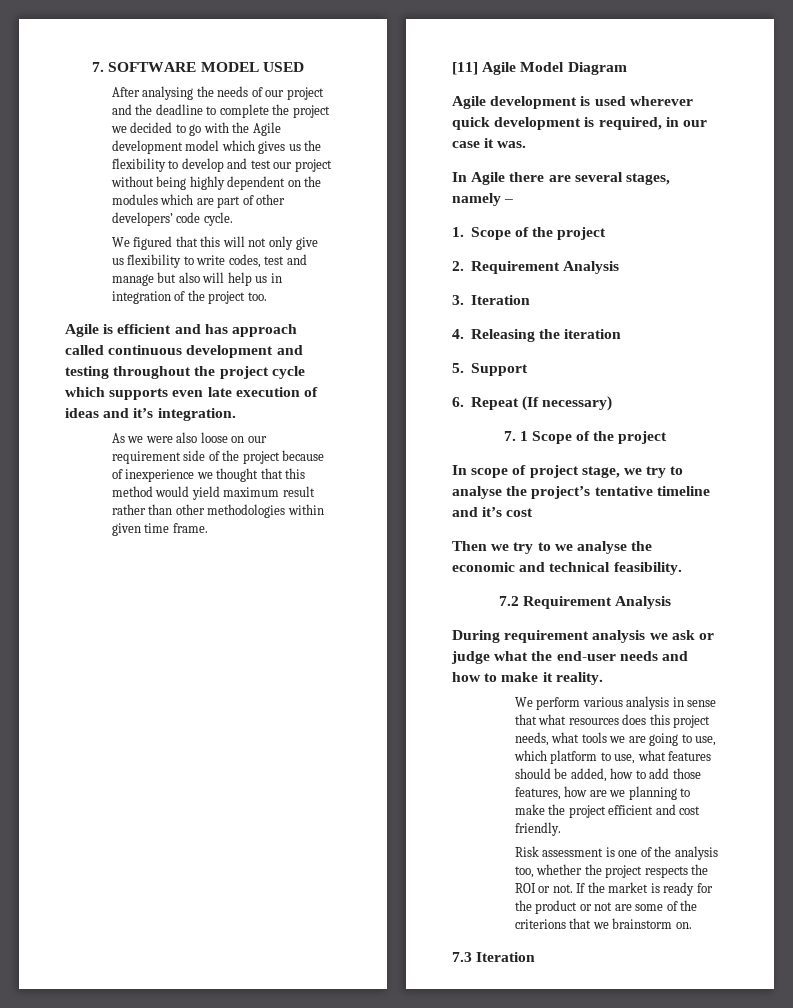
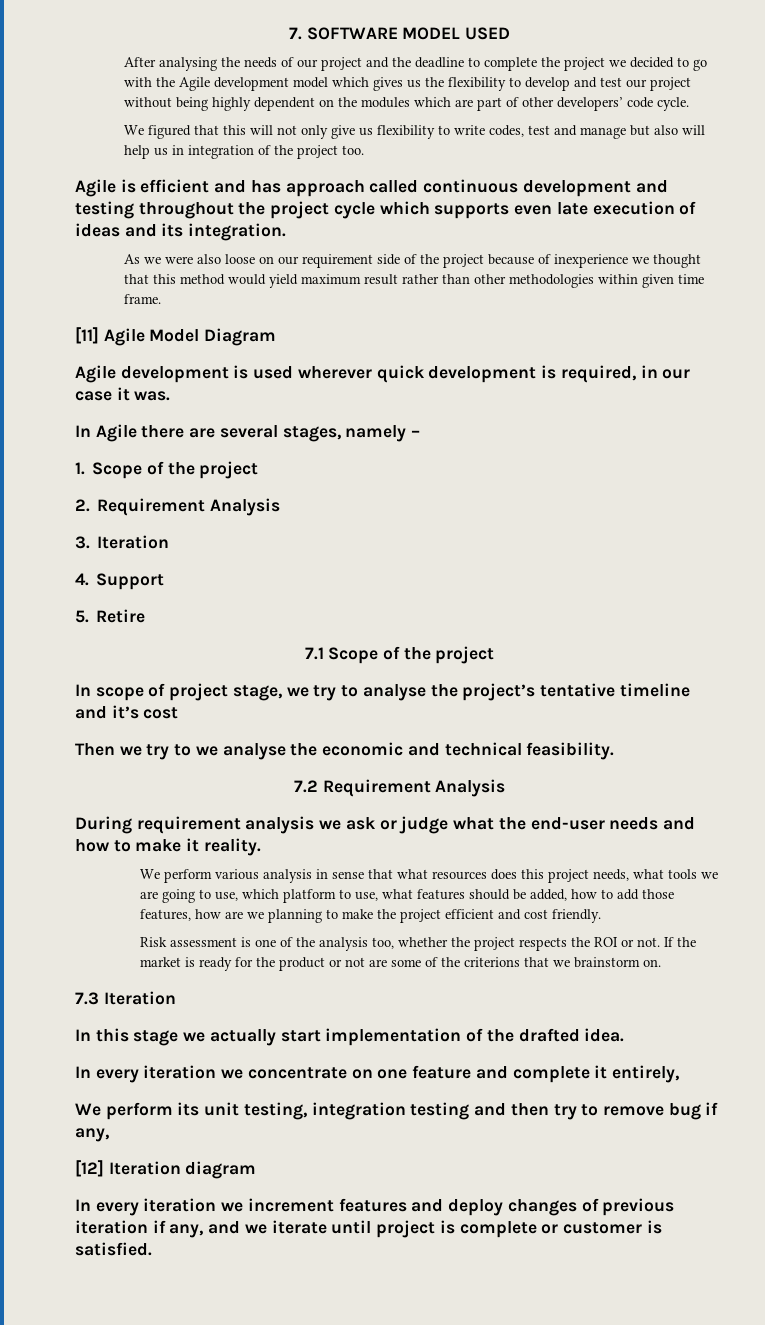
- Agile is efficient and has approach called continuous development and testing throughout the project cycle which supports even late execution of ideas and it’s integration.
+ Agile is efficient and has approach called continuous development and testing throughout the project cycle which supports even late execution of ideas and its integration.
- 4. Releasing the iteration
- 5. Support
- 6. Repeat (If necessary)
- 7. 1 Scope of the project
+ 4. Support
+ 5. Retire
+ 7.1 Scope of the project
+ In this stage we actually start implementation of the drafted idea.
+ In every iteration we concentrate on one feature and complete it entirely,
+ We perform its unit testing, integration testing and then try to remove bug if any,
+ [12] Iteration diagram
+ In every iteration we increment features and deploy changes of previous iteration if any, and we iterate until project is complete or customer is satisfied.

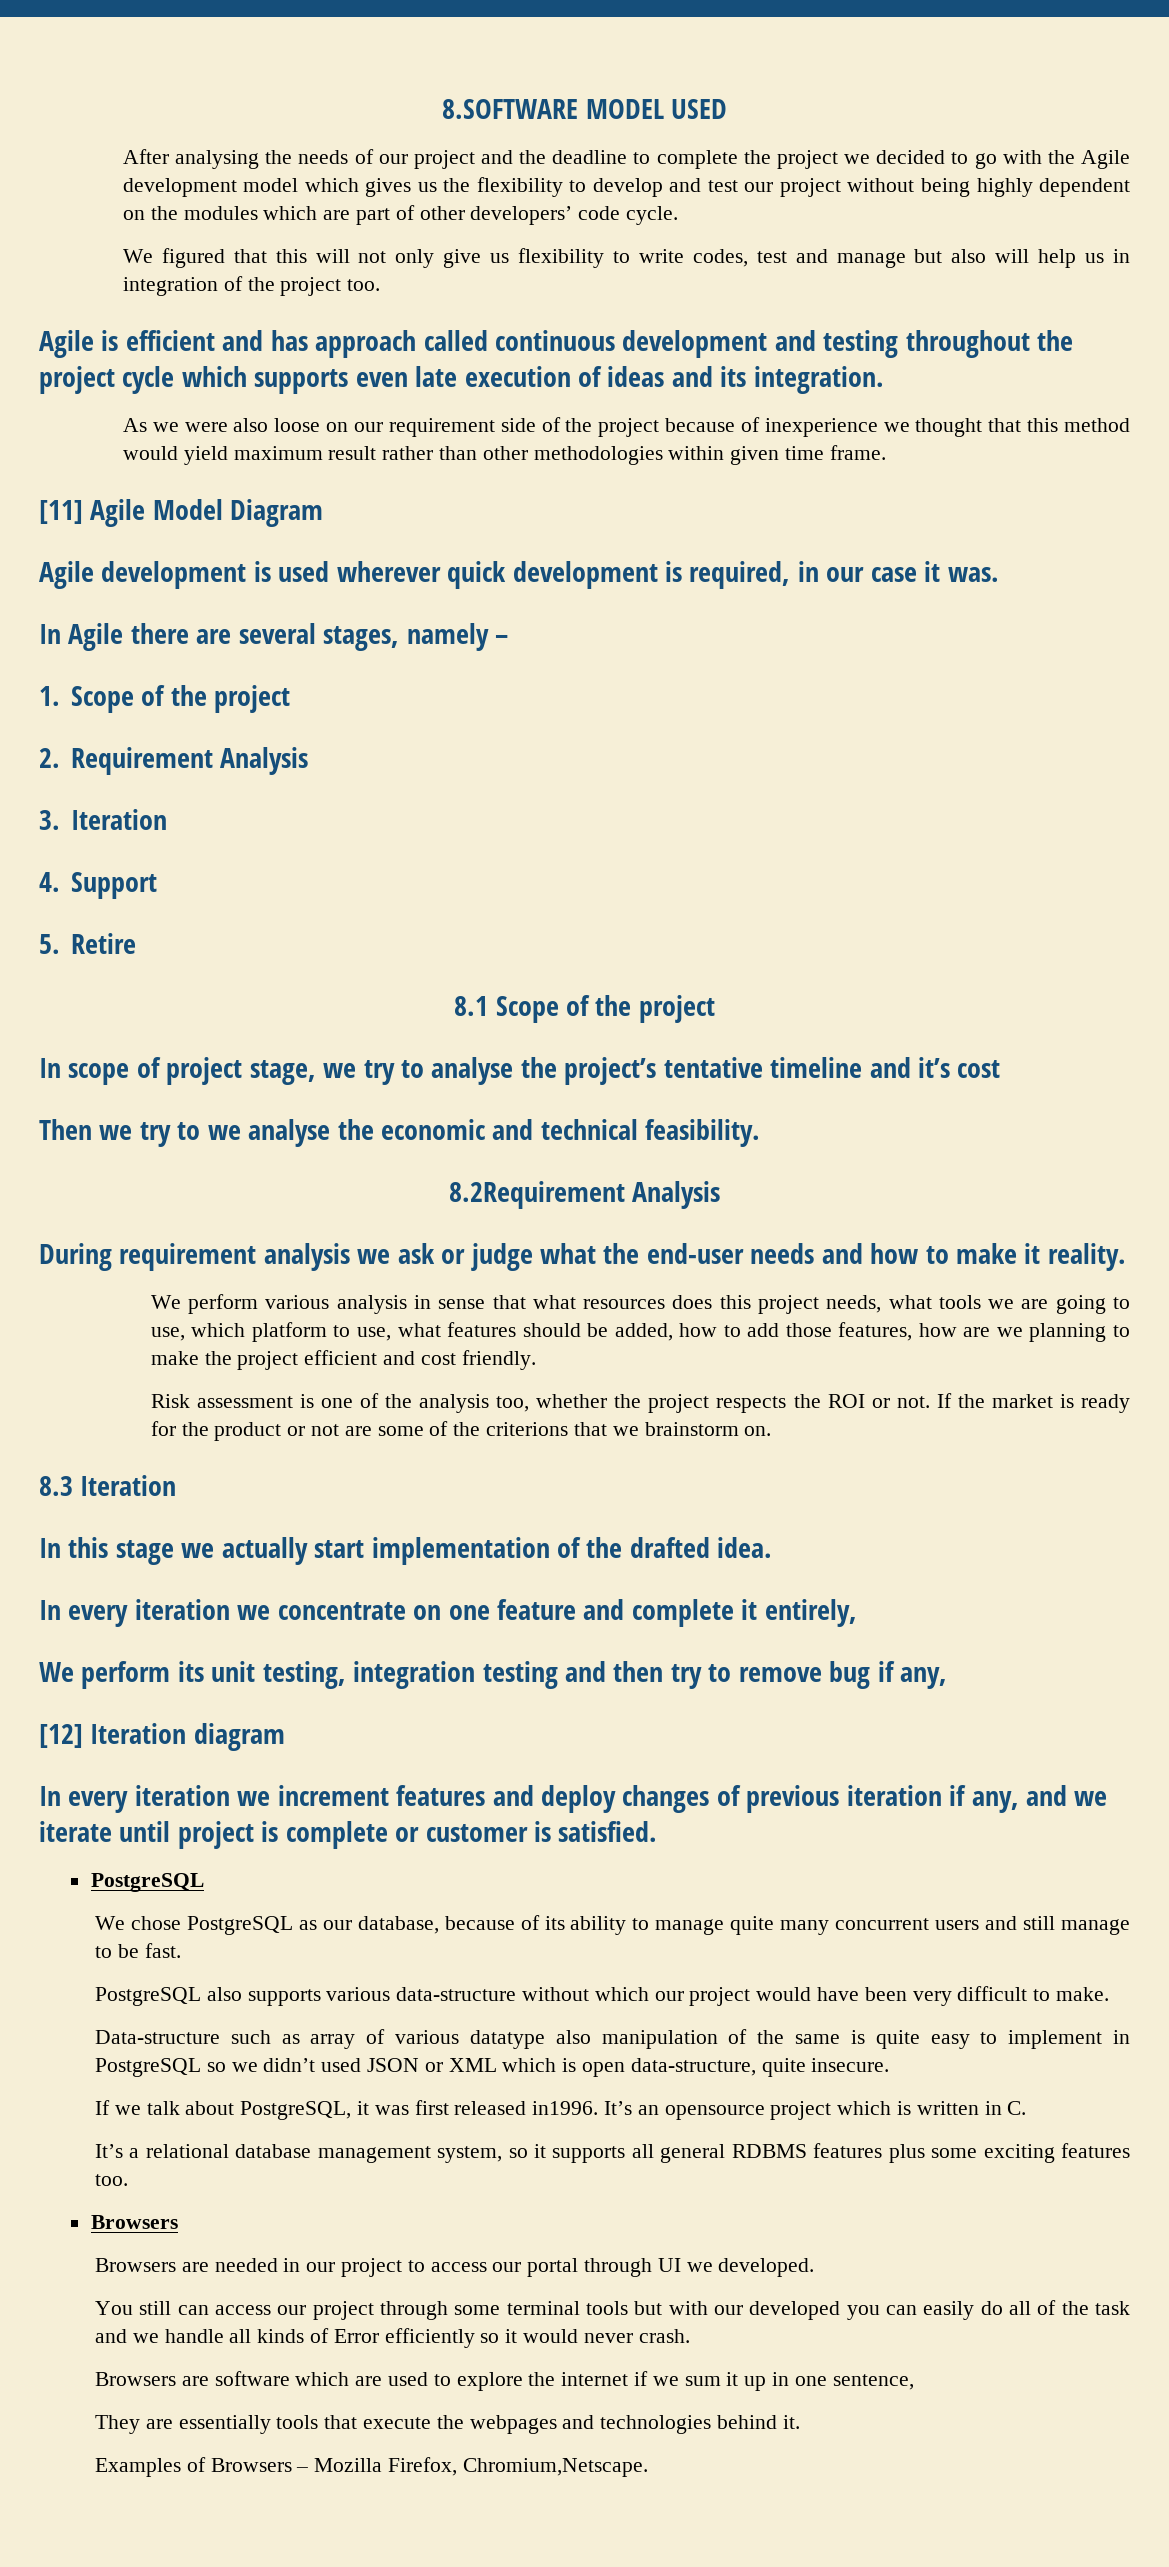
- 7. SOFTWARE MODEL USED
+ 8.SOFTWARE MODEL USED
- 7.1 Scope of the project
+ 8.1 Scope of the project
- 7.2 Requirement Analysis
+ 8.2Requirement Analysis
- 7.3 Iteration
+ 8.3 Iteration
  In every iteration we increment features and deploy changes of previous iteration if any, and we iterate until project is complete or customer is satisfied.
+ PostgreSQL
+ We chose PostgreSQL as our database, because of its ability to manage quite many concurrent users and still manage to be fast.
+ PostgreSQL also supports various data-structure without which our project would have been very difficult to make.
+ Data-structure such as array of various datatype also manipulation of the same is quite easy to implement in PostgreSQL so we didn’t used JSON or XML which is open data-structure, quite insecure.
+ If we talk about PostgreSQL, it was first released in1996. It’s an opensource project which is written in C.
+ It’s a relational database management system, so it supports all general RDBMS features plus some exciting features too.
+ Browsers
+ Browsers are needed in our project to access our portal through UI we developed.
+ You still can access our project through some terminal tools but with our developed you can easily do all of the task and we handle all kinds of Error efficiently so it would never crash.
+ Browsers are software which are used to explore the internet if we sum it up in one sentence,
+ They are essentially tools that execute the webpages and technologies behind it.
+ Examples of Browsers – Mozilla Firefox, Chromium,Netscape.

